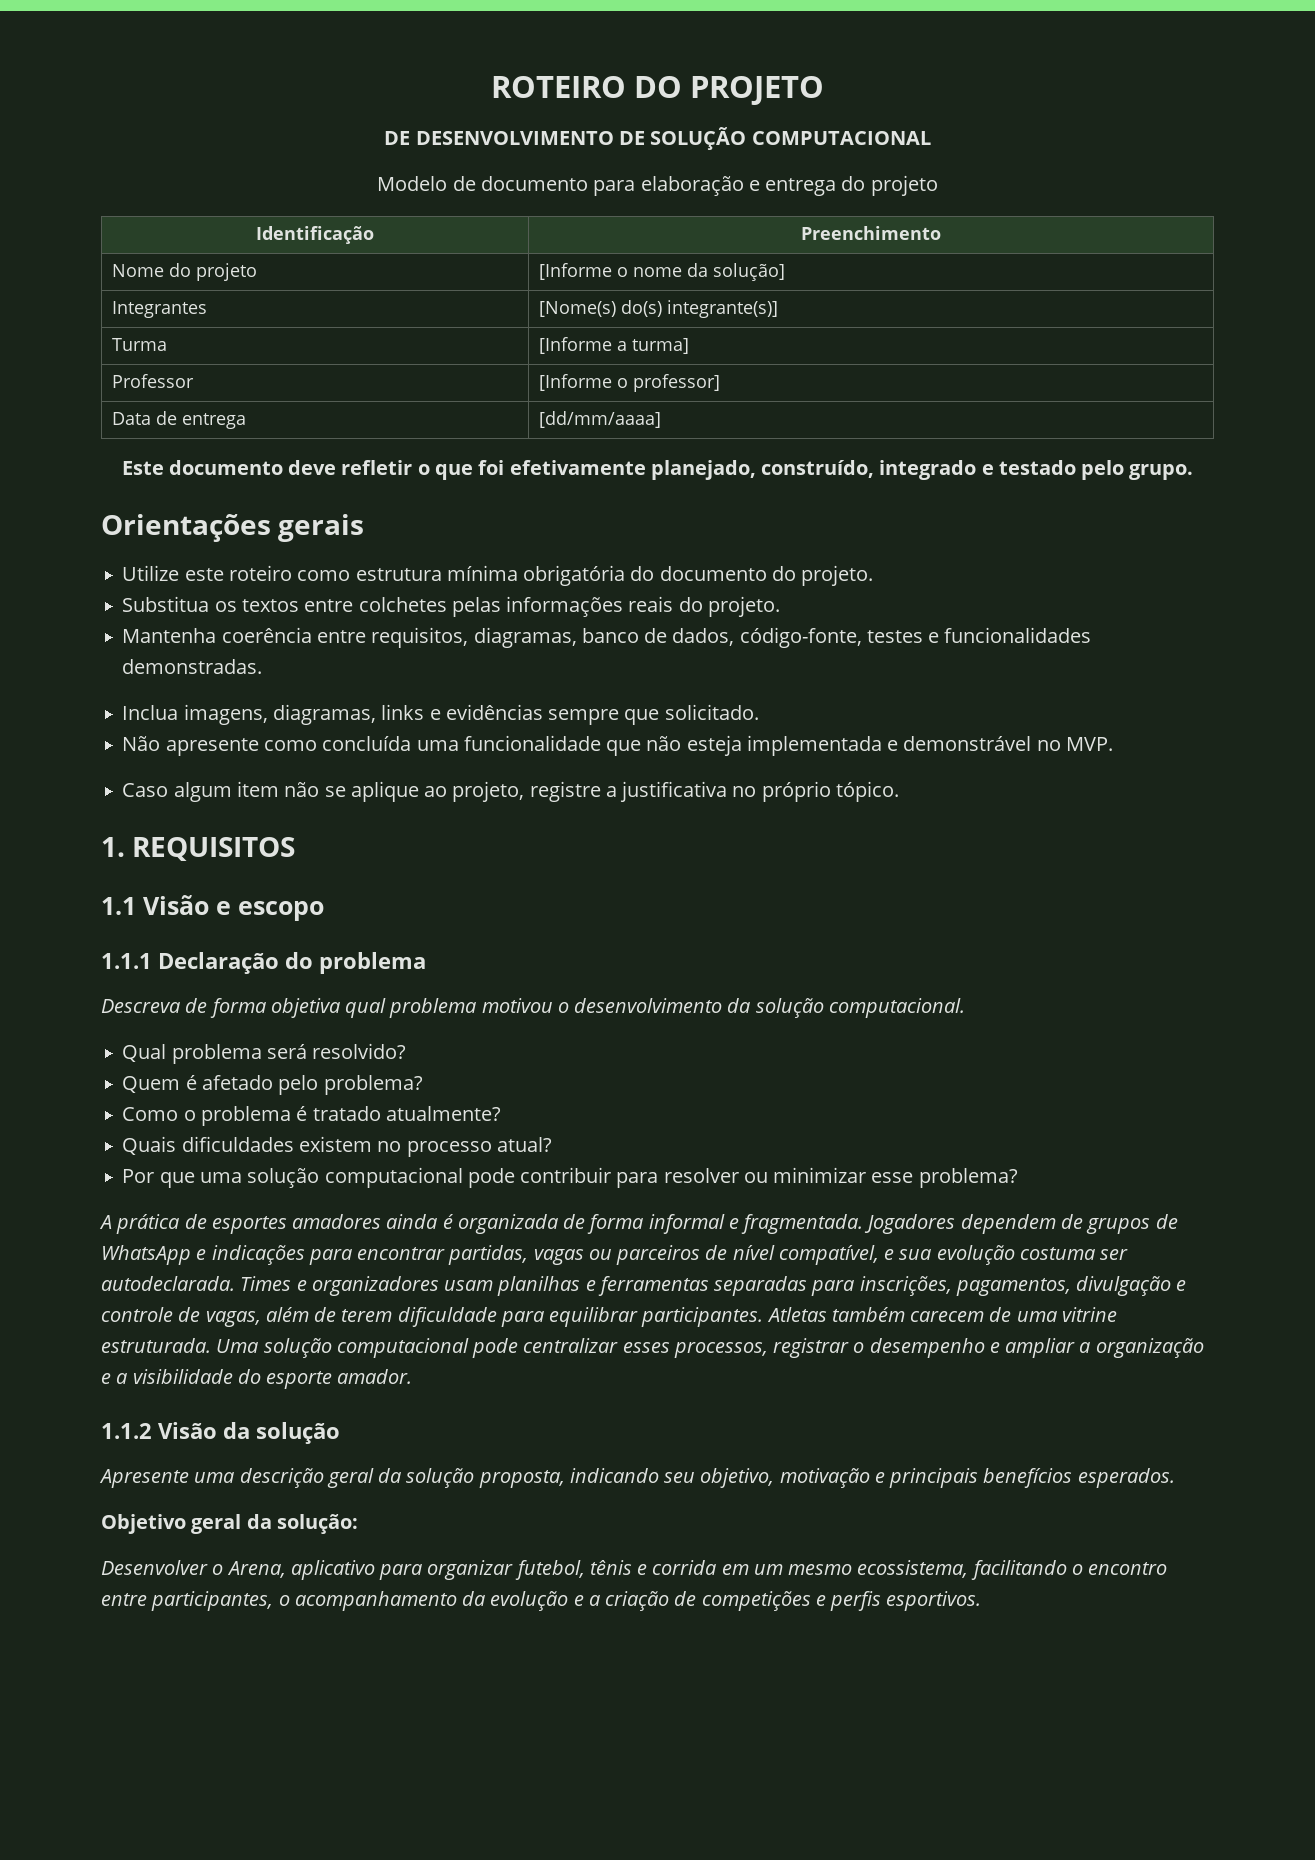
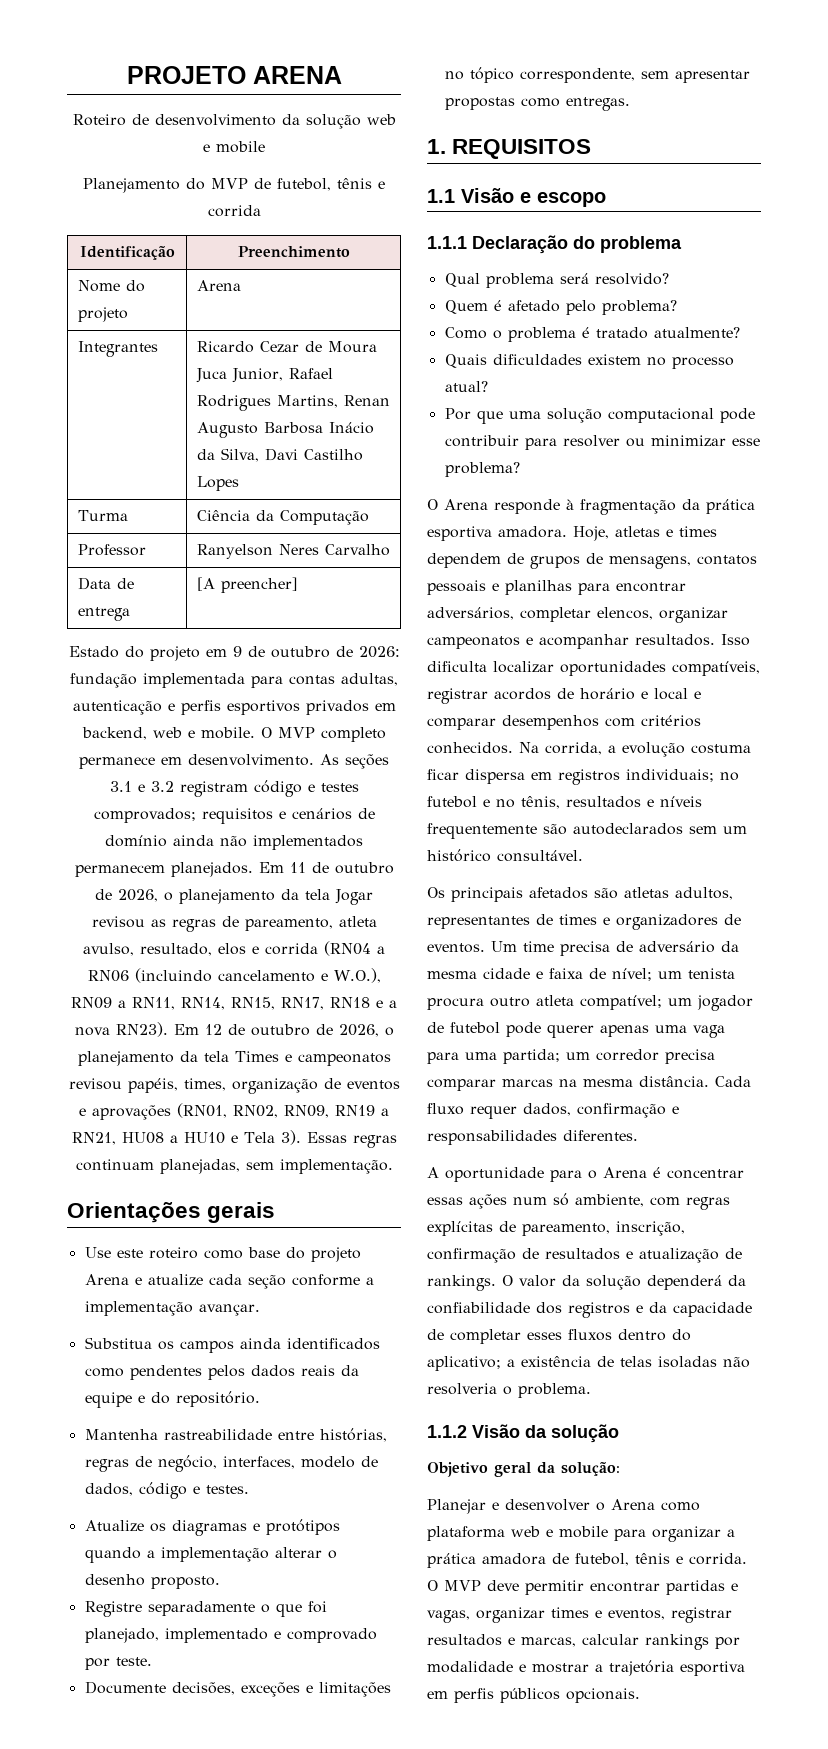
- ROTEIRO DO PROJETO
- DE DESENVOLVIMENTO DE SOLUÇÃO COMPUTACIONAL
- Modelo de documento para elaboração e entrega do projeto
+ PROJETO ARENA
+ Roteiro de desenvolvimento da solução web e mobile
+ Planejamento do MVP de futebol, tênis e corrida
- Nome do projeto | [Informe o nome da solução]
- Integrantes | [Nome(s) do(s) integrante(s)]
- Turma | [Informe a turma]
- Professor | [Informe o professor]
- Data de entrega | [dd/mm/aaaa]
- Este documento deve refletir o que foi efetivamente planejado, construído, integrado e testado pelo grupo.
+ Nome do projeto | Arena
+ Integrantes | Ricardo Cezar de Moura Juca Junior, Rafael Rodrigues Martins, Renan Augusto Barbosa Inácio da Silva, Davi Castilho Lopes
+ Turma | Ciência da Computação
+ Professor | Ranyelson Neres Carvalho
+ Data de entrega | [A preencher]
+ Estado do projeto em 9 de outubro de 2026: fundação implementada para contas adultas, autenticação e perfis esportivos privados em backend, web e mobile. O MVP completo permanece em desenvolvimento. As seções 3.1 e 3.2 registram código e testes comprovados; requisitos e cenários de domínio ainda não implementados permanecem planejados. Em 11 de outubro de 2026, o planejamento da tela Jogar revisou as regras de pareamento, atleta avulso, resultado, elos e corrida (RN04 a RN06 (incluindo cancelamento e W.O.), RN09 a RN11, RN14, RN15, RN17, RN18 e a nova RN23). Em 12 de outubro de 2026, o planejamento da tela Times e campeonatos revisou papéis, times, organização de eventos e aprovações (RN01, RN02, RN09, RN19 a RN21, HU08 a HU10 e Tela 3). Essas regras continuam planejadas, sem implementação.
- Utilize este roteiro como estrutura mínima obrigatória do documento do projeto.
- Substitua os textos entre colchetes pelas informações reais do projeto.
- Mantenha coerência entre requisitos, diagramas, banco de dados, código-fonte, testes e funcionalidades demonstradas.
- Inclua imagens, diagramas, links e evidências sempre que solicitado.
- Não apresente como concluída uma funcionalidade que não esteja implementada e demonstrável no MVP.
- Caso algum item não se aplique ao projeto, registre a justificativa no próprio tópico.
+ Use este roteiro como base do projeto Arena e atualize cada seção conforme a implementação avançar.
+ Substitua os campos ainda identificados como pendentes pelos dados reais da equipe e do repositório.
+ Mantenha rastreabilidade entre histórias, regras de negócio, interfaces, modelo de dados, código e testes.
+ Atualize os diagramas e protótipos quando a implementação alterar o desenho proposto.
+ Registre separadamente o que foi planejado, implementado e comprovado por teste.
+ Documente decisões, exceções e limitações no tópico correspondente, sem apresentar propostas como entregas.
- Descreva de forma objetiva qual problema motivou o desenvolvimento da solução computacional.
- A prática de esportes amadores ainda é organizada de forma informal e fragmentada. Jogadores dependem de grupos de WhatsApp e indicações para encontrar partidas, vagas ou parceiros de nível compatível, e sua evolução costuma ser autodeclarada. Times e organizadores usam planilhas e ferramentas separadas para inscrições, pagamentos, divulgação e controle de vagas, além de terem dificuldade para equilibrar participantes. Atletas também carecem de uma vitrine estruturada. Uma solução computacional pode centralizar esses processos, registrar o desempenho e ampliar a organização e a visibilidade do esporte amador.
+ O Arena responde à fragmentação da prática esportiva amadora. Hoje, atletas e times dependem de grupos de mensagens, contatos pessoais e planilhas para encontrar adversários, completar elencos, organizar campeonatos e acompanhar resultados. Isso dificulta localizar oportunidades compatíveis, registrar acordos de horário e local e comparar desempenhos com critérios conhecidos. Na corrida, a evolução costuma ficar dispersa em registros individuais; no futebol e no tênis, resultados e níveis frequentemente são autodeclarados sem um histórico consultável.
+ Os principais afetados são atletas adultos, representantes de times e organizadores de eventos. Um time precisa de adversário da mesma cidade e faixa de nível; um tenista procura outro atleta compatível; um jogador de futebol pode querer apenas uma vaga para uma partida; um corredor precisa comparar marcas na mesma distância. Cada fluxo requer dados, confirmação e responsabilidades diferentes.
+ A oportunidade para o Arena é concentrar essas ações num só ambiente, com regras explícitas de pareamento, inscrição, confirmação de resultados e atualização de rankings. O valor da solução dependerá da confiabilidade dos registros e da capacidade de completar esses fluxos dentro do aplicativo; a existência de telas isoladas não resolveria o problema.
  1.1.2 Visão da solução
- Apresente uma descrição geral da solução proposta, indicando seu objetivo, motivação e principais benefícios esperados.
  Objetivo geral da solução:
- Desenvolver o Arena, aplicativo para organizar futebol, tênis e corrida em um mesmo ecossistema, facilitando o encontro entre participantes, o acompanhamento da evolução e a criação de competições e perfis esportivos.
+ Planejar e desenvolver o Arena como plataforma web e mobile para organizar a prática amadora de futebol, tênis e corrida. O MVP deve permitir encontrar partidas e vagas, organizar times e eventos, registrar resultados e marcas, calcular rankings por modalidade e mostrar a trajetória esportiva em perfis públicos opcionais.

